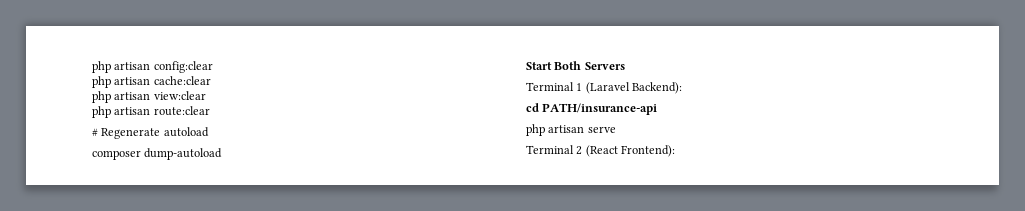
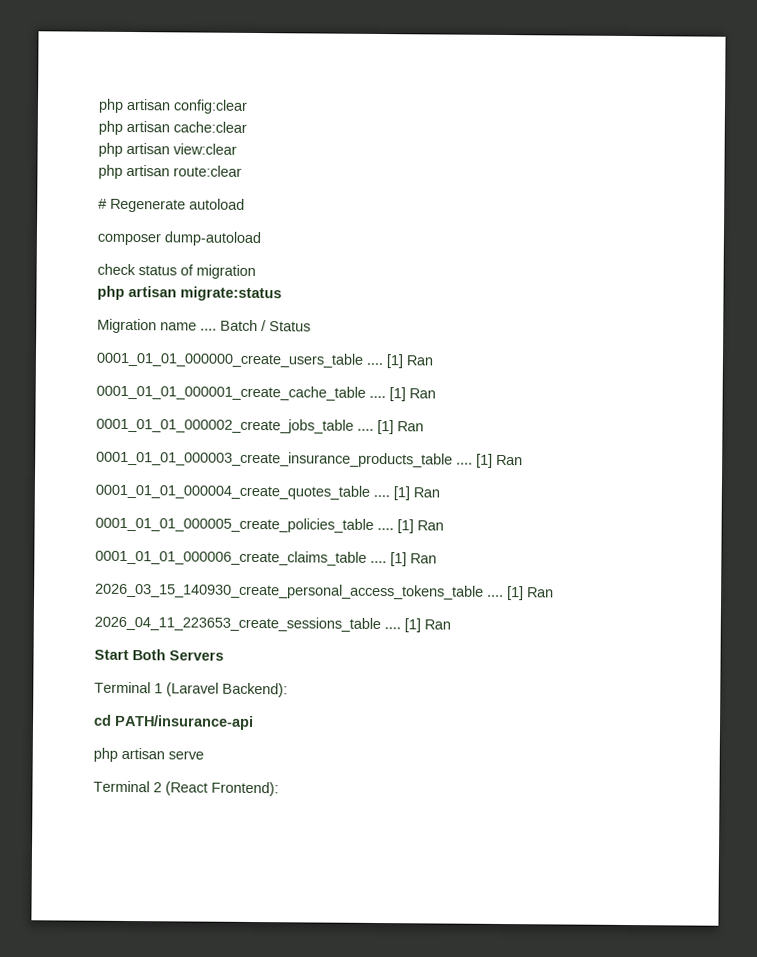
+ check status of migration
+ php artisan migrate:status
+ Migration name .... Batch / Status
+ 0001_01_01_000000_create_users_table .... [1] Ran
+ 0001_01_01_000001_create_cache_table .... [1] Ran
+ 0001_01_01_000002_create_jobs_table .... [1] Ran
+ 0001_01_01_000003_create_insurance_products_table .... [1] Ran
+ 0001_01_01_000004_create_quotes_table .... [1] Ran
+ 0001_01_01_000005_create_policies_table .... [1] Ran
+ 0001_01_01_000006_create_claims_table .... [1] Ran
+ 2026_03_15_140930_create_personal_access_tokens_table .... [1] Ran
+ 2026_04_11_223653_create_sessions_table .... [1] Ran

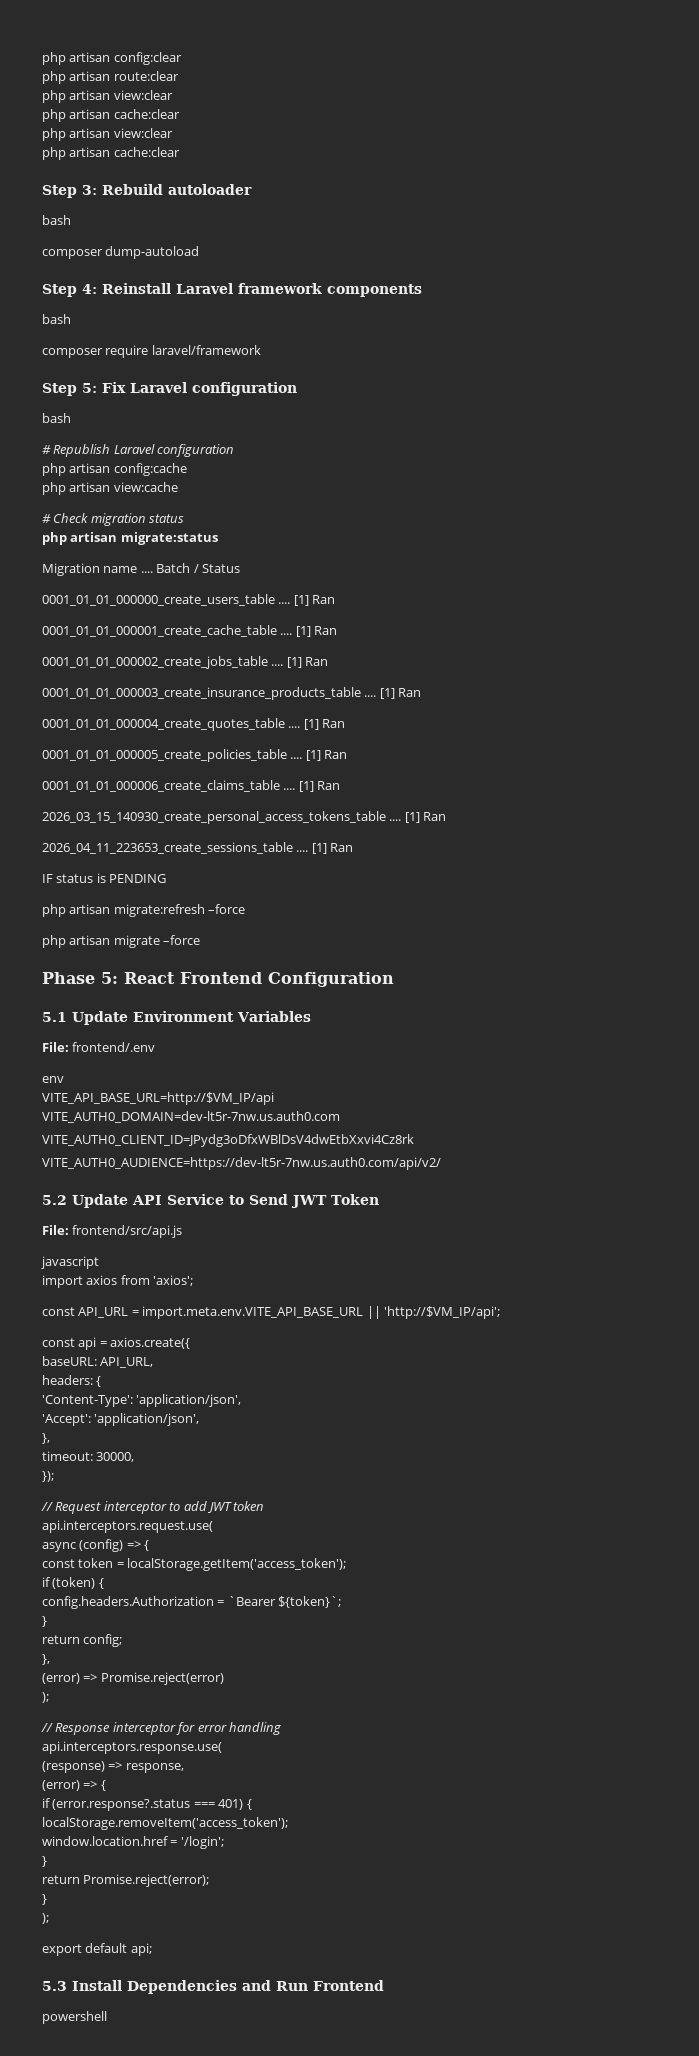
+ php artisan route:clear
+ php artisan view:clear
  php artisan cache:clear
  php artisan view:clear
- php artisan route:clear
- # Regenerate autoload
+ php artisan cache:clear
+ Step 3: Rebuild autoloader
+ bash
  composer dump-autoload
- check status of migration
+ Step 4: Reinstall Laravel framework components
+ bash
+ composer require laravel/framework
+ Step 5: Fix Laravel configuration
+ bash
+ # Republish Laravel configuration
+ php artisan config:cache
+ php artisan view:cache
+ # Check migration status
- Start Both Servers
- Terminal 1 (Laravel Backend):
- cd PATH/insurance-api
- php artisan serve
- Terminal 2 (React Frontend):
+ IF status is PENDING
+ php artisan migrate:refresh –force
+ php artisan migrate –force
+ Phase 5: React Frontend Configuration
+ 5.1 Update Environment Variables
+ File: frontend/.env
+ env
+ VITE_API_BASE_URL=http://$VM_IP/api
+ VITE_AUTH0_DOMAIN=dev-lt5r-7nw.us.auth0.com
+ VITE_AUTH0_CLIENT_ID=JPydg3oDfxWBlDsV4dwEtbXxvi4Cz8rk
+ VITE_AUTH0_AUDIENCE=https://dev-lt5r-7nw.us.auth0.com/api/v2/
+ 5.2 Update API Service to Send JWT Token
+ File: frontend/src/api.js
+ javascript
+ import axios from 'axios';
+ const API_URL = import.meta.env.VITE_API_BASE_URL || 'http://$VM_IP/api';
+ const api = axios.create({
+ baseURL: API_URL,
+ headers: {
+ 'Content-Type': 'application/json',
+ 'Accept': 'application/json',
+ },
+ timeout: 30000,
+ });
+ // Request interceptor to add JWT token
+ api.interceptors.request.use(
+ async (config) => {
+ const token = localStorage.getItem('access_token');
+ if (token) {
+ config.headers.Authorization = `Bearer ${token}`;
+ }
+ return config;
+ },
+ (error) => Promise.reject(error)
+ );
+ // Response interceptor for error handling
+ api.interceptors.response.use(
+ (response) => response,
+ (error) => {
+ if (error.response?.status === 401) {
+ localStorage.removeItem('access_token');
+ window.location.href = '/login';
+ }
+ return Promise.reject(error);
+ }
+ );
+ export default api;
+ 5.3 Install Dependencies and Run Frontend
+ powershell

